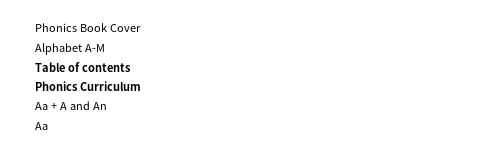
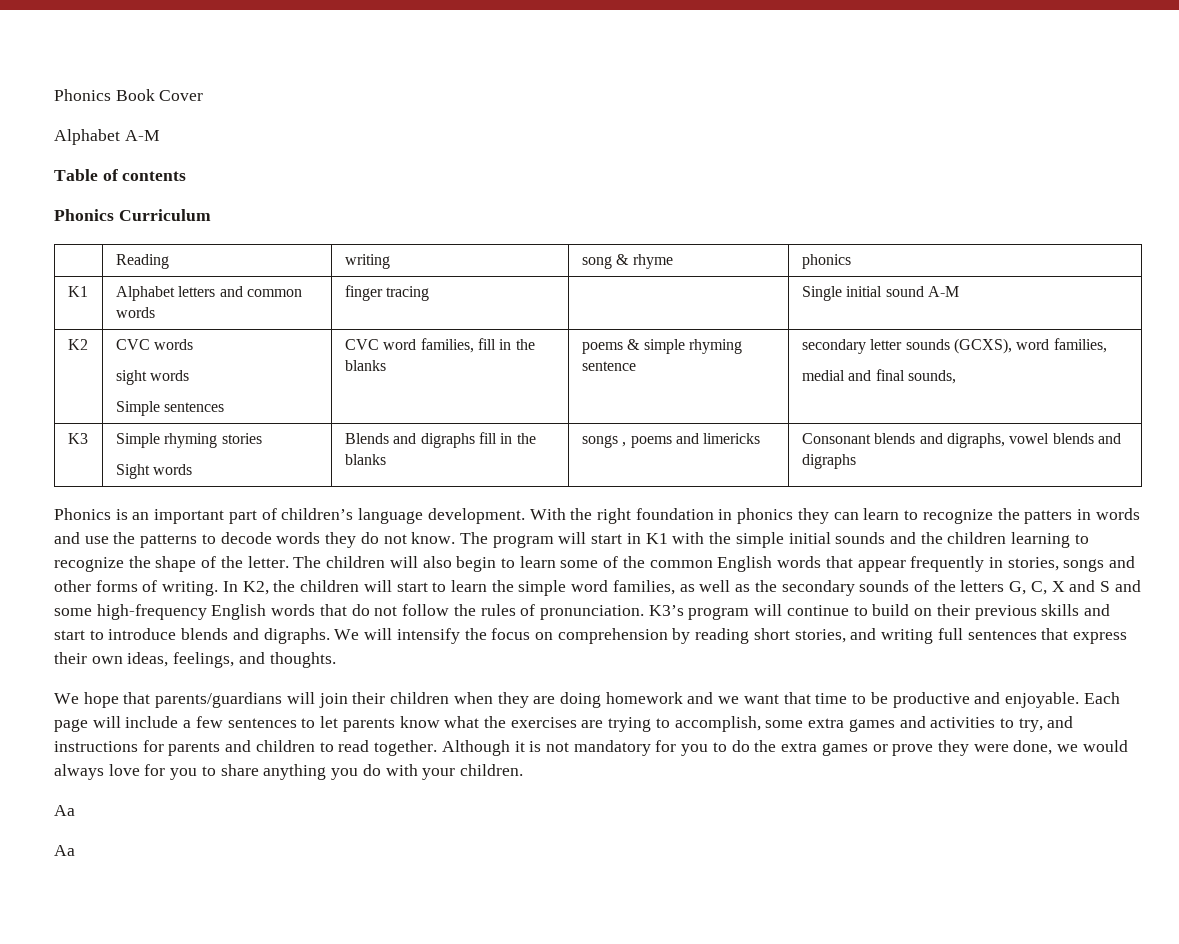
- Aa + A and An
+ | Reading | writing | song & rhyme | phonics
+ K1 | Alphabet letters and common words | finger tracing | | Single initial sound A-M
+ K2 | CVC words
+ sight words
+ Simple sentences | CVC word families, fill in the blanks | poems & simple rhyming sentence | secondary letter sounds (GCXS), word families,
+ medial and final sounds,
+ K3 | Simple rhyming stories
+ Sight words | Blends and digraphs fill in the blanks | songs , poems and limericks | Consonant blends and digraphs, vowel blends and digraphs
+ Phonics is an important part of children’s language development. With the right foundation in phonics they can learn to recognize the patters in words and use the patterns to decode words they do not know. The program will start in K1 with the simple initial sounds and the children learning to recognize the shape of the letter. The children will also begin to learn some of the common English words that appear frequently in stories, songs and other forms of writing. In K2, the children will start to learn the simple word families, as well as the secondary sounds of the letters G, C, X and S and some high-frequency English words that do not follow the rules of pronunciation. K3’s program will continue to build on their previous skills and start to introduce blends and digraphs. We will intensify the focus on comprehension by reading short stories, and writing full sentences that express their own ideas, feelings, and thoughts.
+ We hope that parents/guardians will join their children when they are doing homework and we want that time to be productive and enjoyable. Each page will include a few sentences to let parents know what the exercises are trying to accomplish, some extra games and activities to try, and instructions for parents and children to read together. Although it is not mandatory for you to do the extra games or prove they were done, we would always love for you to share anything you do with your children.
+ Aa

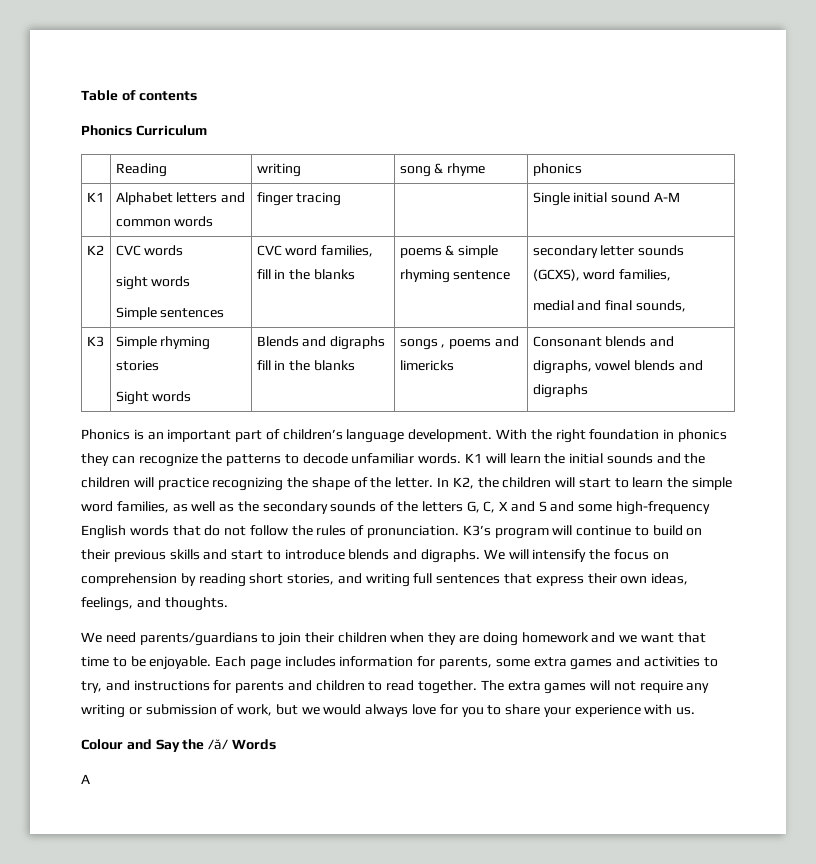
- Phonics Book Cover
- Alphabet A-M
- With the right foundation in phonics they can learn to recognize the patters in words and use the patterns to decode words they do not know. The program will start in K1 with the simple initial sounds and the children learning to recognize the shape of the letter.
+ With the right foundation in phonics they can recognize the patterns to decode unfamiliar words. K1 will learn the initial sounds and the children will practice recognizing the shape of the letter.
- The children will also begin to learn some of the common English words that appear frequently in stories, songs and other forms of writing.
- We hope that parents/guardians will join their children when they are doing homework and we want that time to be productive and enjoyable.
+ We need parents/guardians to join their children when they are doing homework and we want that time to be enjoyable.
- Each page will include a few sentences to let parents know what the exercises are trying to accomplish, some extra games and activities to try, and instructions for parents and children to read together.
+ Each page includes information for parents, some extra games and activities to try, and instructions for parents and children to read together.
- Although it is not mandatory for you to do the extra games or prove they were done, we would always love for you to share anything you do with your children.
- Aa
- Aa
+ The extra games will not require any writing or submission of work, but we would always love for you to share your experience with us.
+ Colour and Say the /ă/ Words
+ A

